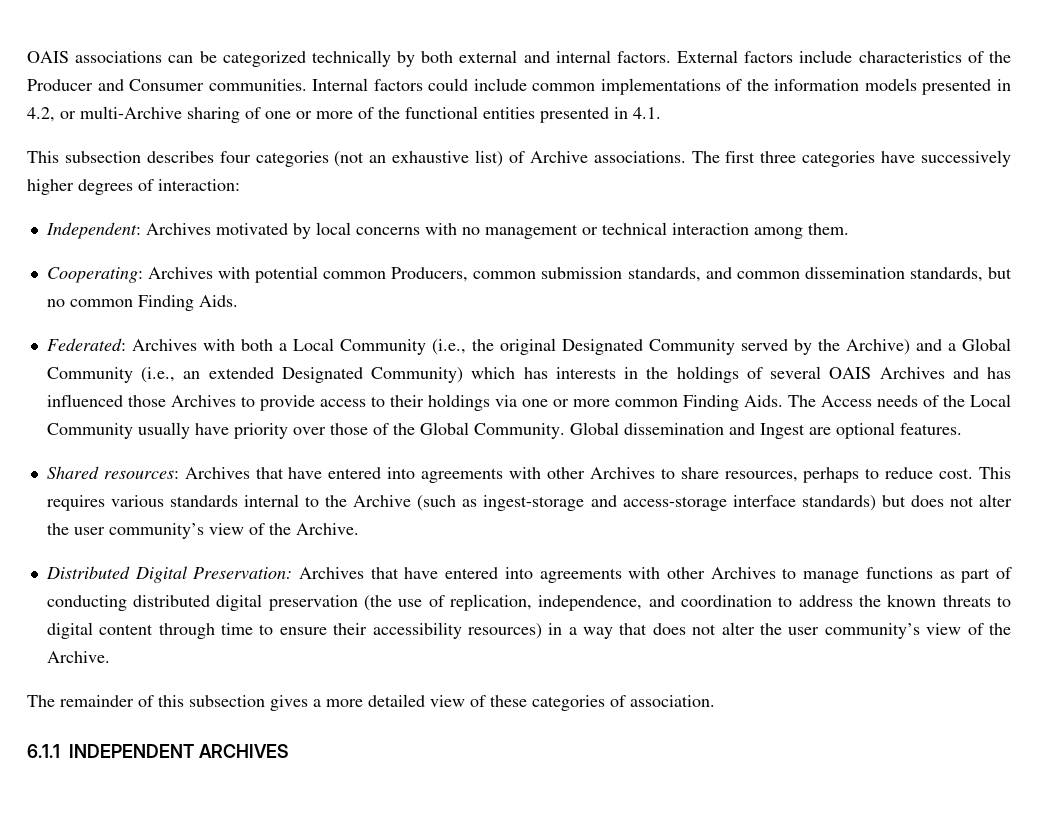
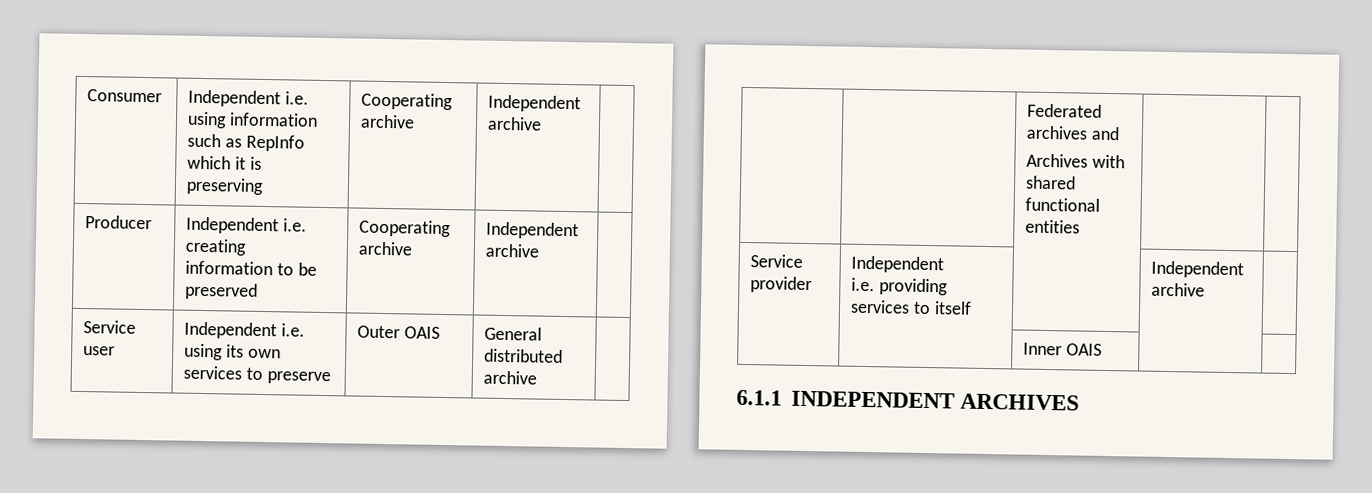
- OAIS associations can be categorized technically by both external and internal factors. External factors include characteristics of the Producer and Consumer communities. Internal factors could include common implementations of the information models presented in 4.2, or multi-Archive sharing of one or more of the functional entities presented in 4.1.
- This subsection describes four categories (not an exhaustive list) of Archive associations. The first three categories have successively higher degrees of interaction:
- Independent: Archives motivated by local concerns with no management or technical interaction among them.
- Cooperating: Archives with potential common Producers, common submission standards, and common dissemination standards, but no common Finding Aids.
- Federated: Archives with both a Local Community (i.e., the original Designated Community served by the Archive) and a Global Community (i.e., an extended Designated Community) which has interests in the holdings of several OAIS Archives and has influenced those Archives to provide access to their holdings via one or more common Finding Aids. The Access needs of the Local Community usually have priority over those of the Global Community. Global dissemination and Ingest are optional features.
- Shared resources: Archives that have entered into agreements with other Archives to share resources, perhaps to reduce cost. This requires various standards internal to the Archive (such as ingest-storage and access-storage interface standards) but does not alter the user community’s view of the Archive.
- Distributed Digital Preservation: Archives that have entered into agreements with other Archives to manage functions as part of conducting distributed digital preservation (the use of replication, independence, and coordination to address the known threats to digital content through time to ensure their accessibility resources) in a way that does not alter the user community’s view of the Archive.
- The remainder of this subsection gives a more detailed view of these categories of association.
+ Consumer | Independent i.e. using information such as RepInfo which it is preserving | Cooperating archive | Independent archive |
+ Producer | Independent i.e. creating information to be preserved | Cooperating archive | Independent archive |
+ Service user | Independent i.e. using its own services to preserve | Outer OAIS | General distributed archive |
+ | | Federated archives and
+ Archives with shared functional entities | |
+ Service provider | Independent
+ i.e. providing services to itself | | Independent archive |
+ | | Inner OAIS | |

